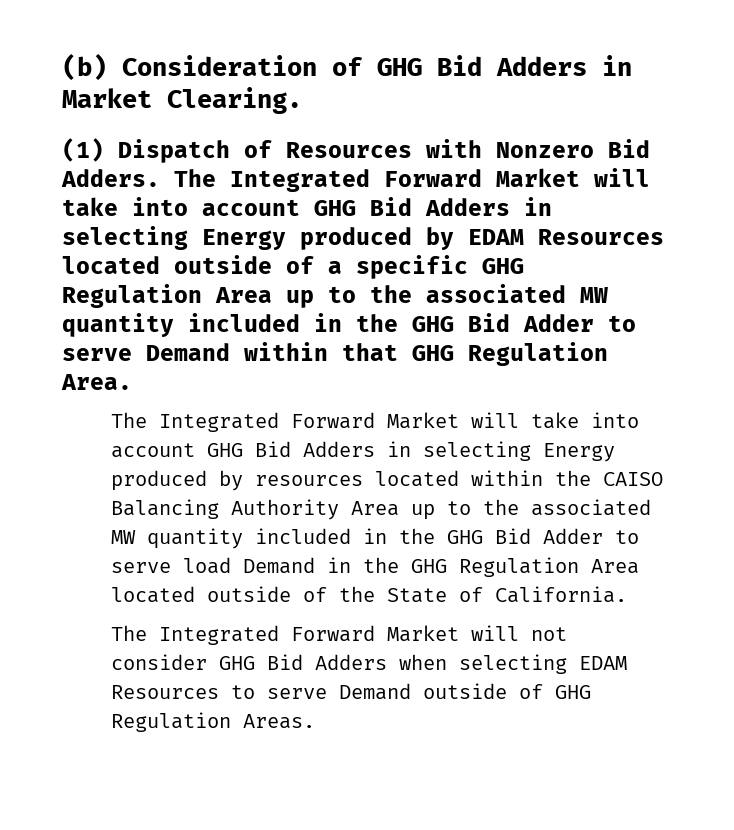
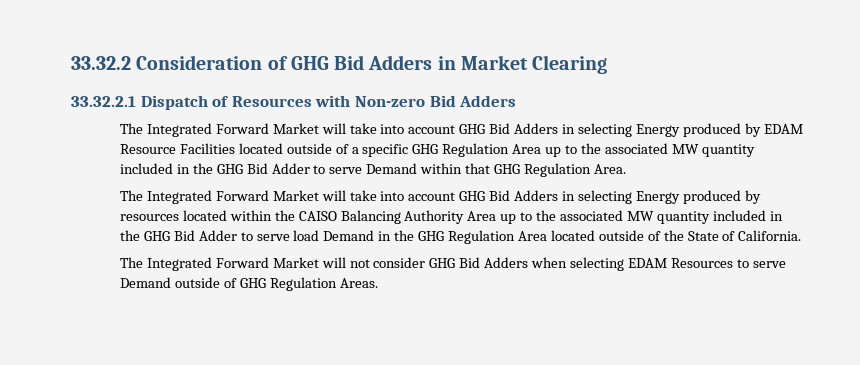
- (b) Consideration of GHG Bid Adders in Market Clearing.
- (1) Dispatch of Resources with Nonzero Bid Adders. The Integrated Forward Market will take into account GHG Bid Adders in selecting Energy produced by EDAM Resources located outside of a specific GHG Regulation Area up to the associated MW quantity included in the GHG Bid Adder to serve Demand within that GHG Regulation Area.
+ 33.32.2 Consideration of GHG Bid Adders in Market Clearing
+ 33.32.2.1 Dispatch of Resources with Non-zero Bid Adders
+ The Integrated Forward Market will take into account GHG Bid Adders in selecting Energy produced by EDAM Resource Facilities located outside of a specific GHG Regulation Area up to the associated MW quantity included in the GHG Bid Adder to serve Demand within that GHG Regulation Area.

